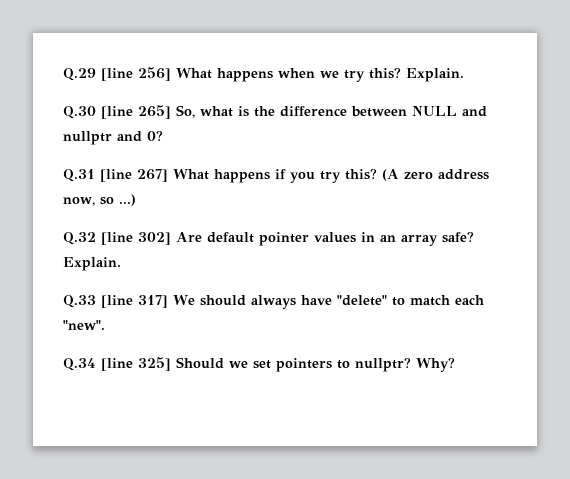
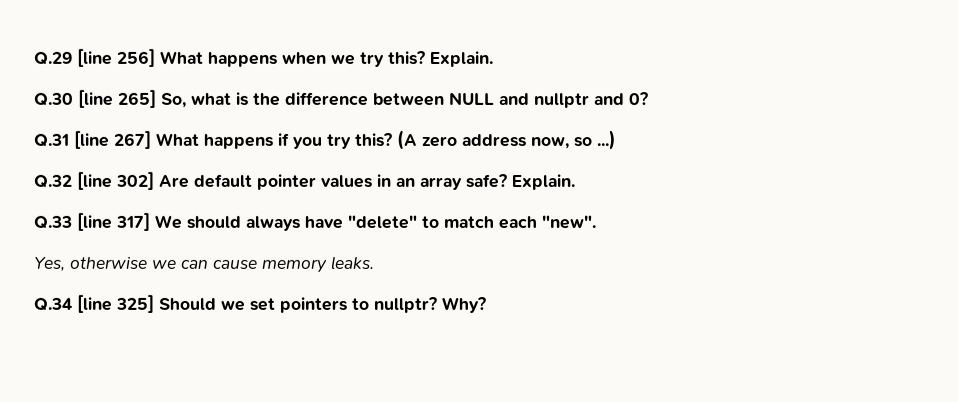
+ Yes, otherwise we can cause memory leaks.

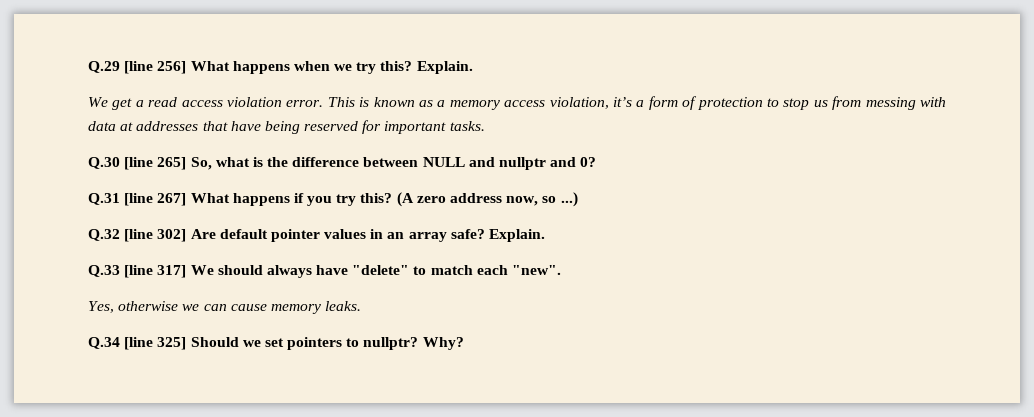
+ We get a read access violation error. This is known as a memory access violation, it’s a form of protection to stop us from messing with data at addresses that have being reserved for important tasks.

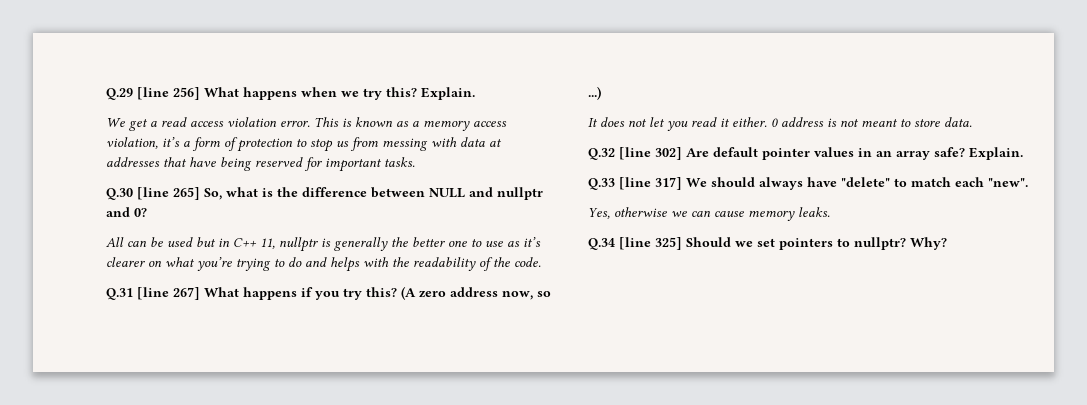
+ All can be used but in C++ 11, nullptr is generally the better one to use as it’s clearer on what you’re trying to do and helps with the readability of the code.
+ It does not let you read it either. 0 address is not meant to store data.

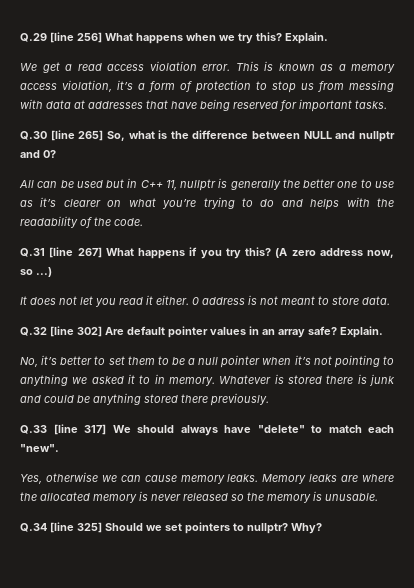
+ No, it’s better to set them to be a null pointer when it’s not pointing to anything we asked it to in memory. Whatever is stored there is junk and could be anything stored there previously.
+ Memory leaks are where the allocated memory is never released so the memory is unusable.

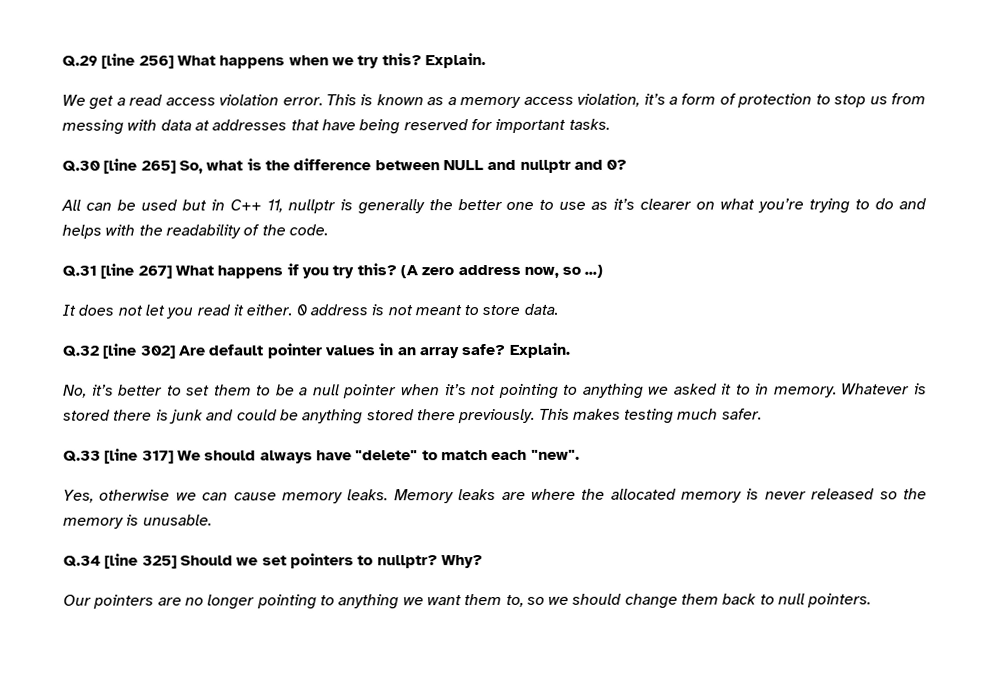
+ This makes testing much safer.
+ Our pointers are no longer pointing to anything we want them to, so we should change them back to null pointers.

